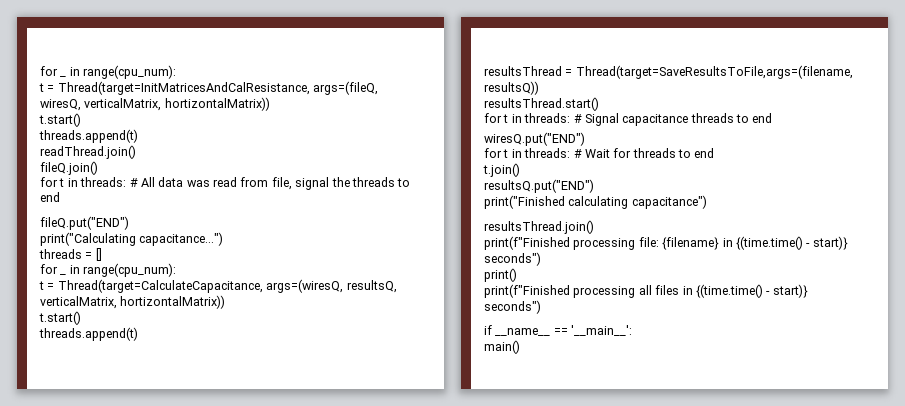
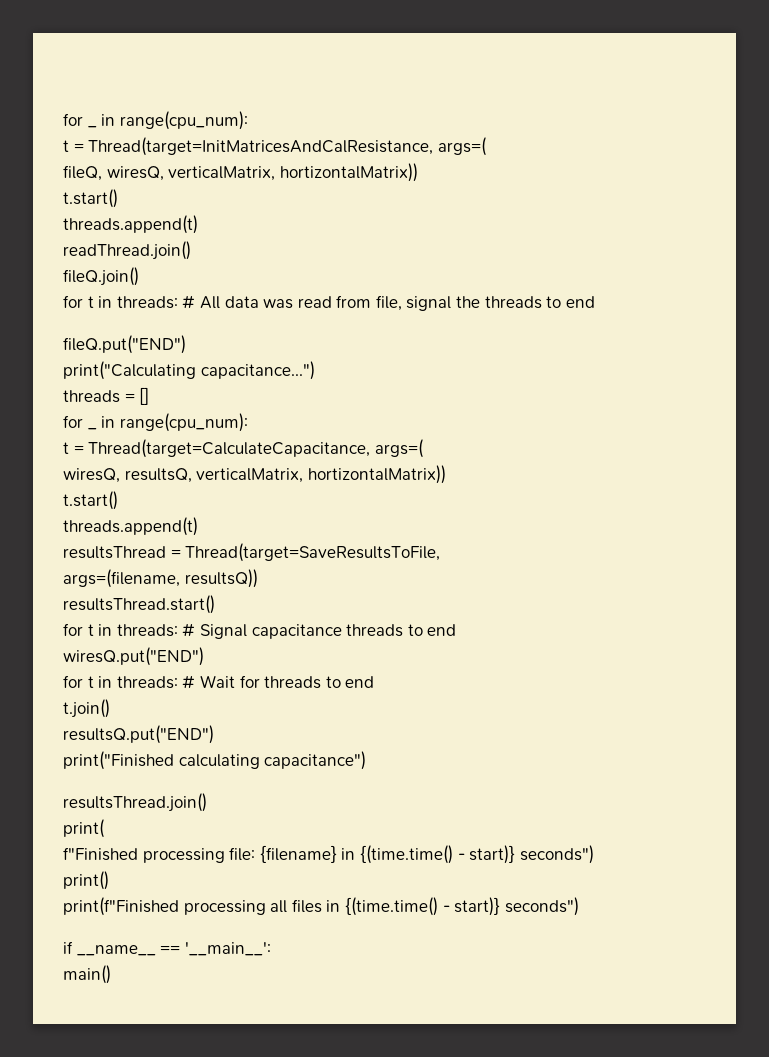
- t = Thread(target=InitMatricesAndCalResistance, args=(fileQ, wiresQ, verticalMatrix, hortizontalMatrix))
+ t = Thread(target=InitMatricesAndCalResistance, args=(
+ fileQ, wiresQ, verticalMatrix, hortizontalMatrix))
- t = Thread(target=CalculateCapacitance, args=(wiresQ, resultsQ, verticalMatrix, hortizontalMatrix))
+ t = Thread(target=CalculateCapacitance, args=(
+ wiresQ, resultsQ, verticalMatrix, hortizontalMatrix))
- resultsThread = Thread(target=SaveResultsToFile,args=(filename, resultsQ))
+ resultsThread = Thread(target=SaveResultsToFile,
+ args=(filename, resultsQ))
- print(f"Finished processing file: {filename} in {(time.time() - start)} seconds")
+ print(
+ f"Finished processing file: {filename} in {(time.time() - start)} seconds")

